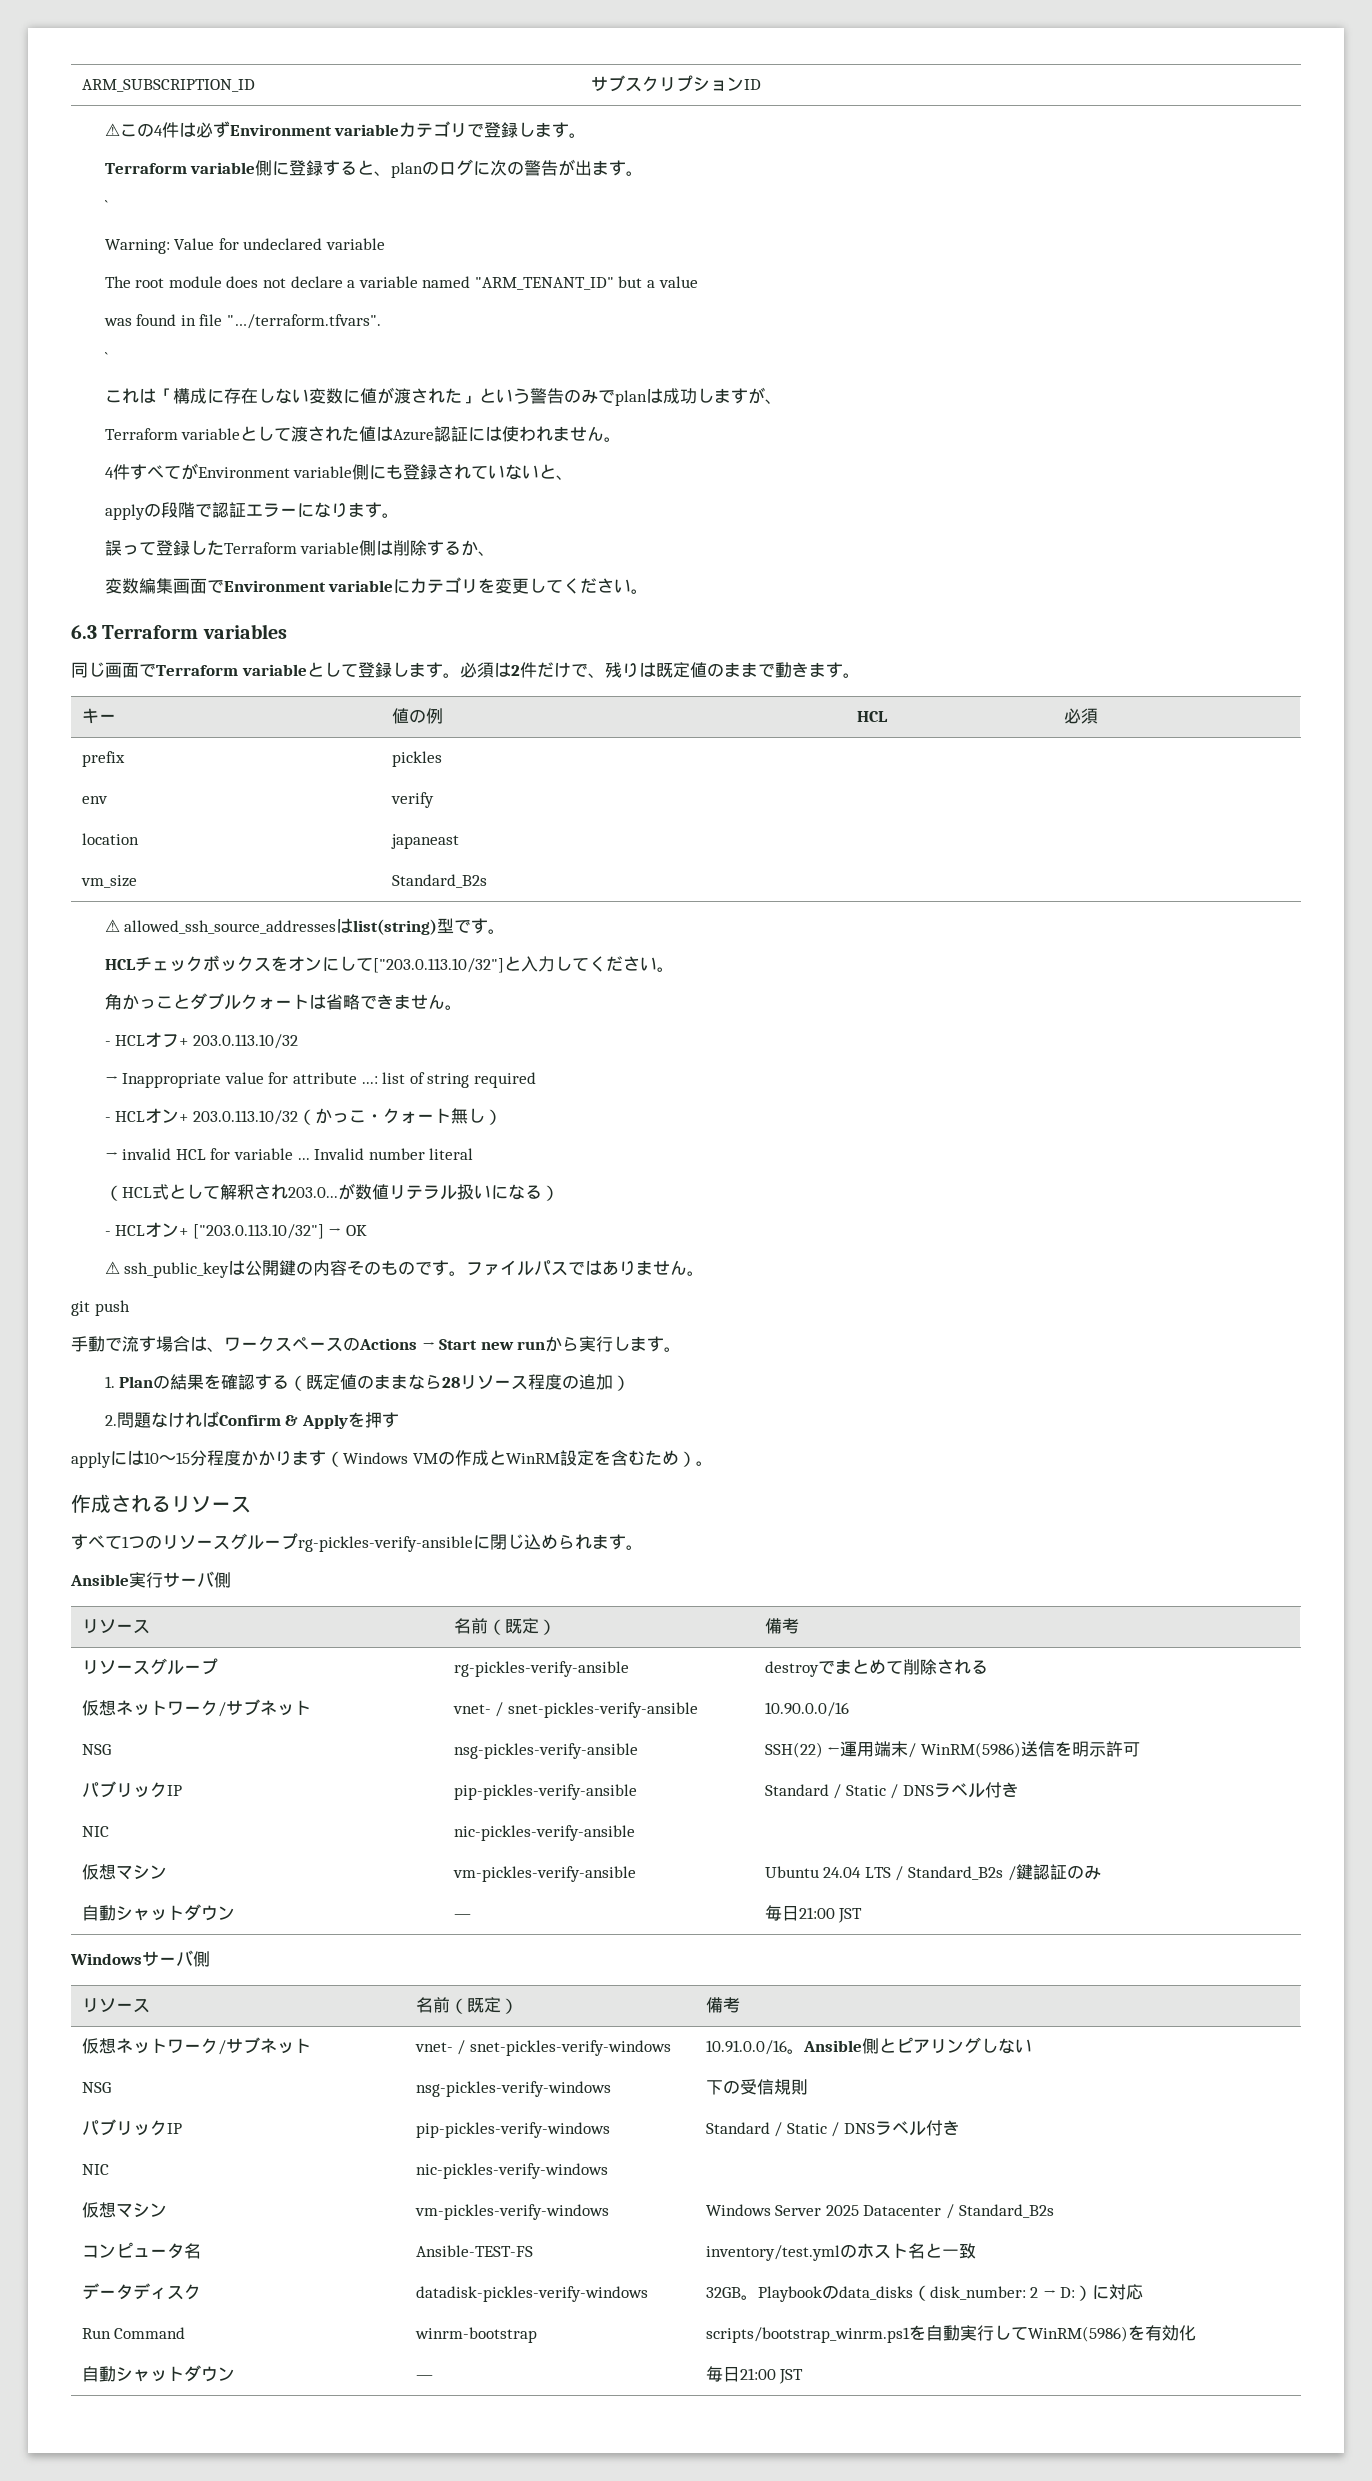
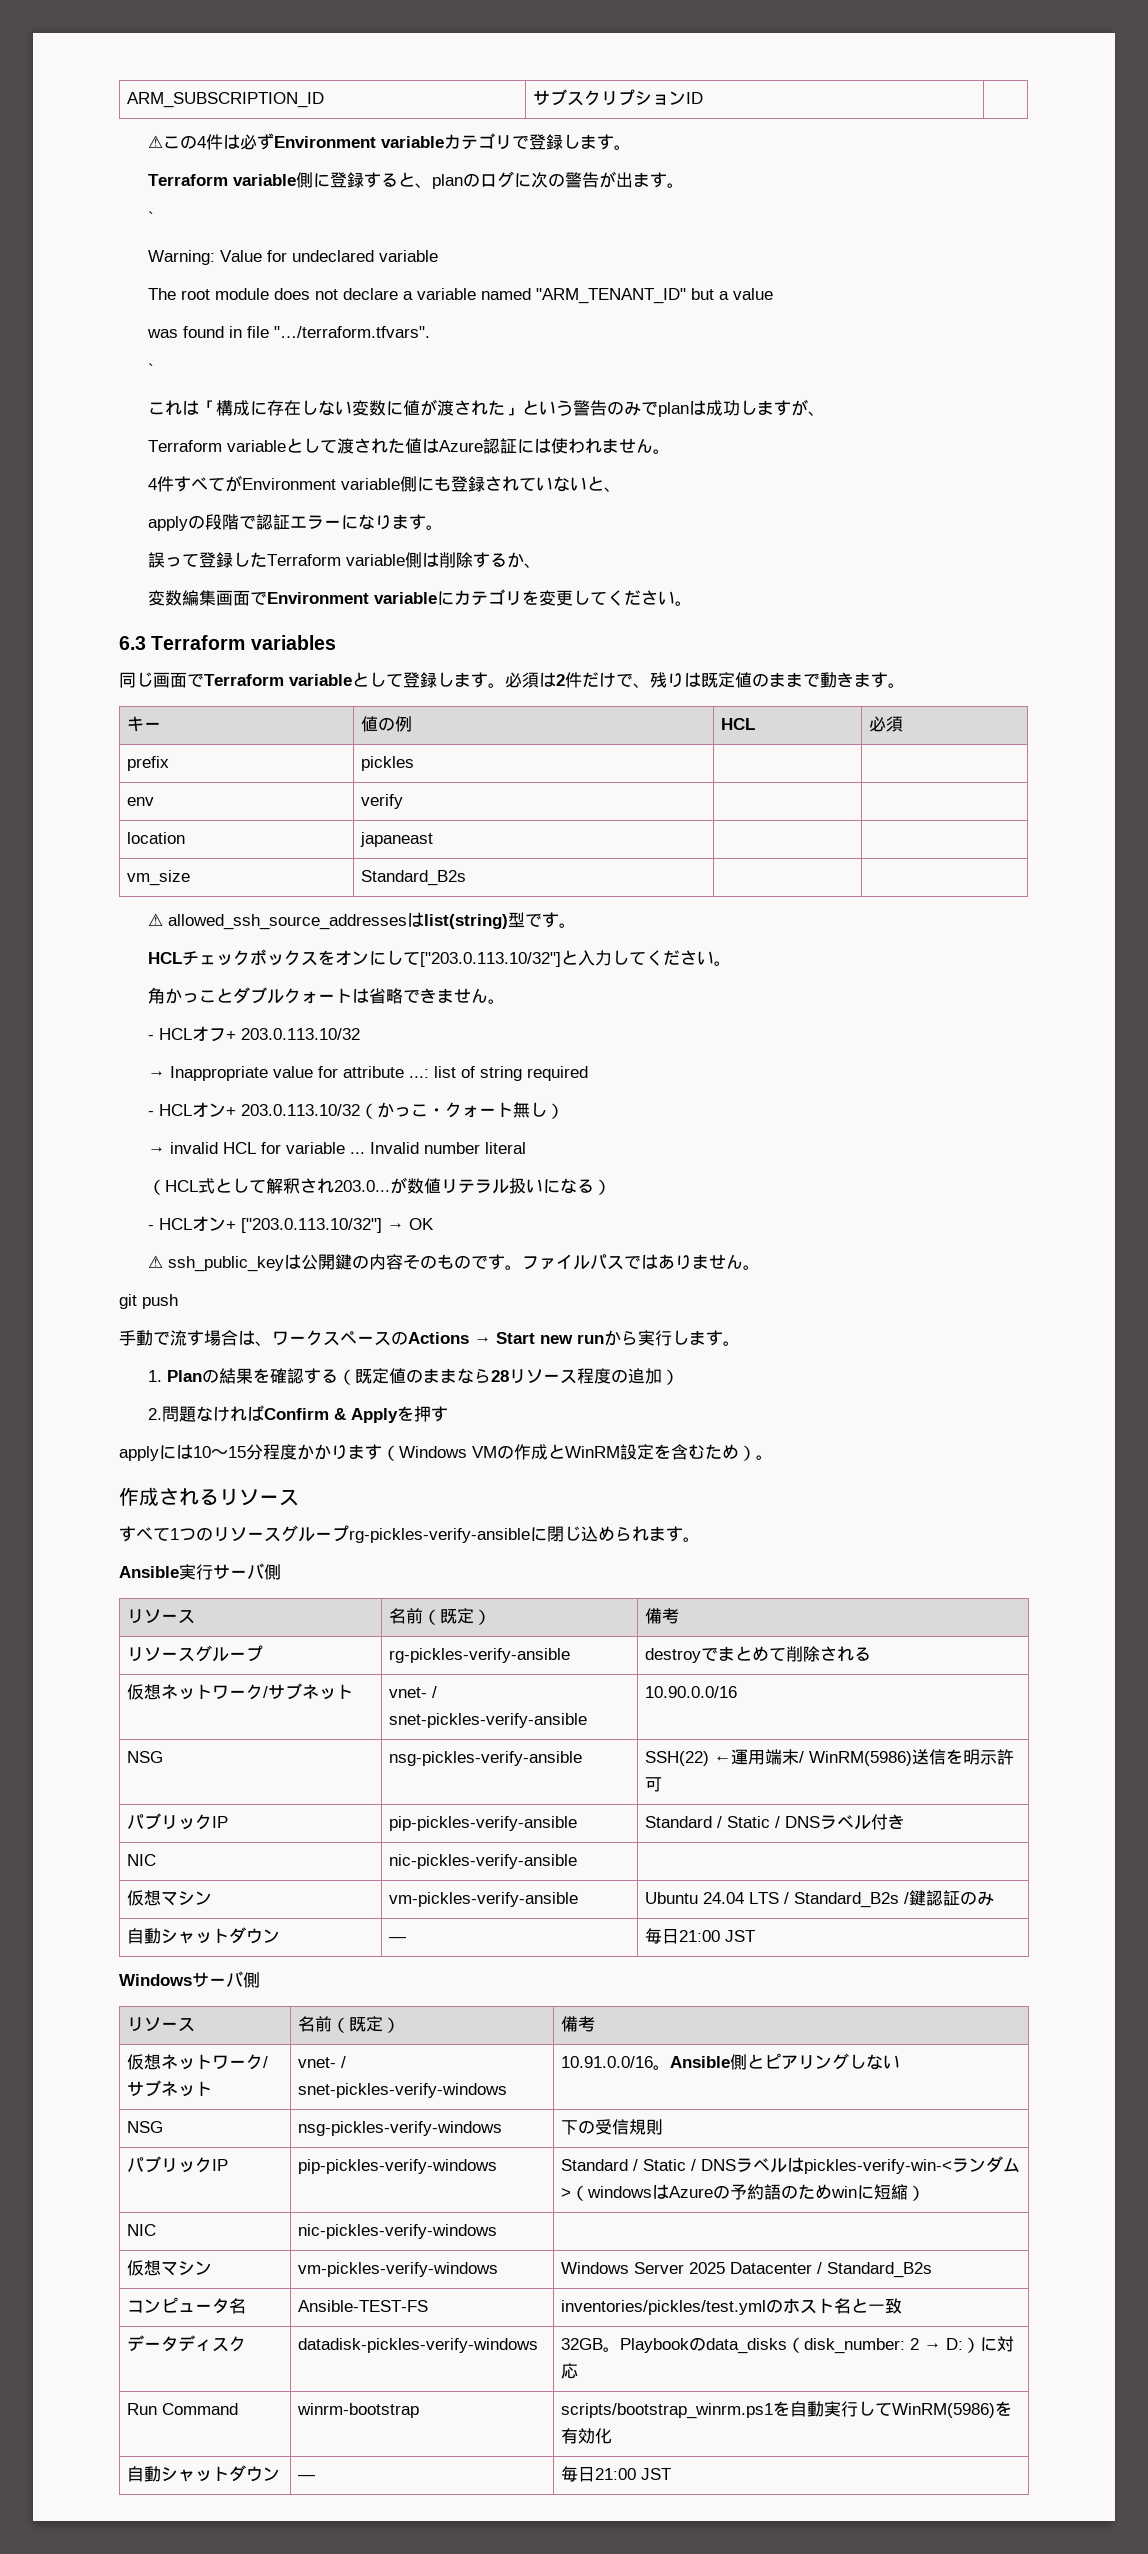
- パブリックIP | pip-pickles-verify-windows | Standard / Static / DNSラベル付き
+ パブリックIP | pip-pickles-verify-windows | Standard / Static / DNSラベルはpickles-verify-win-<ランダム>（windowsはAzureの予約語のためwinに短縮）
- コンピュータ名 | Ansible-TEST-FS | inventory/test.ymlのホスト名と一致
+ コンピュータ名 | Ansible-TEST-FS | inventories/pickles/test.ymlのホスト名と一致

